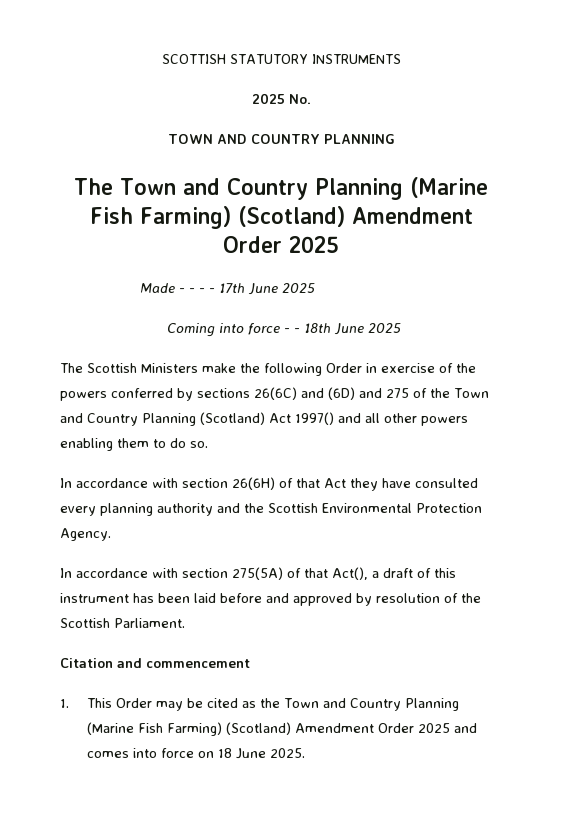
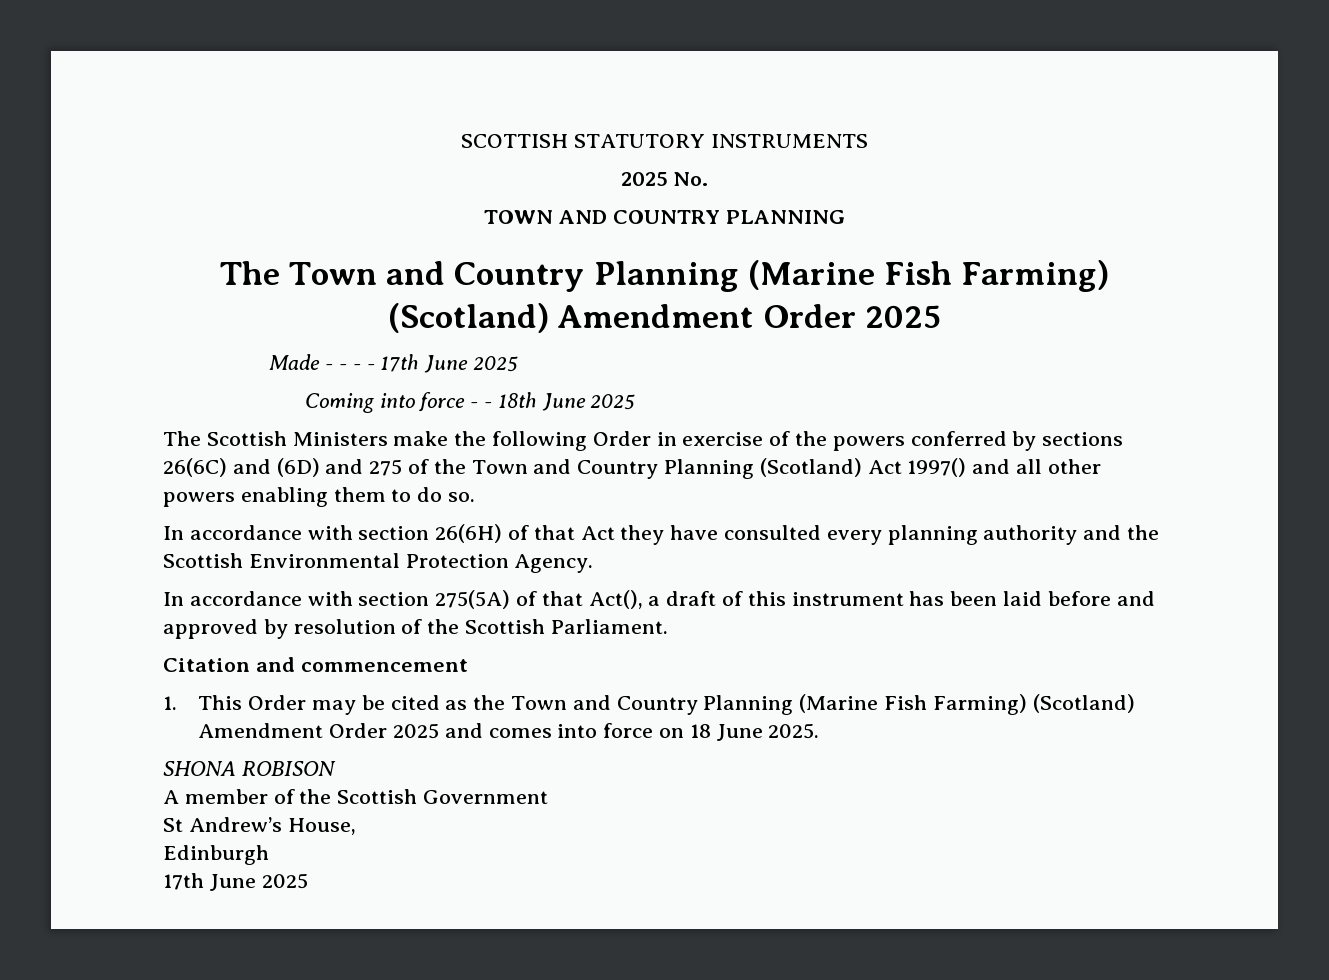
+ SHONA ROBISON
+ A member of the Scottish Government
+ St Andrew’s House,
+ Edinburgh
+ 17th June 2025

